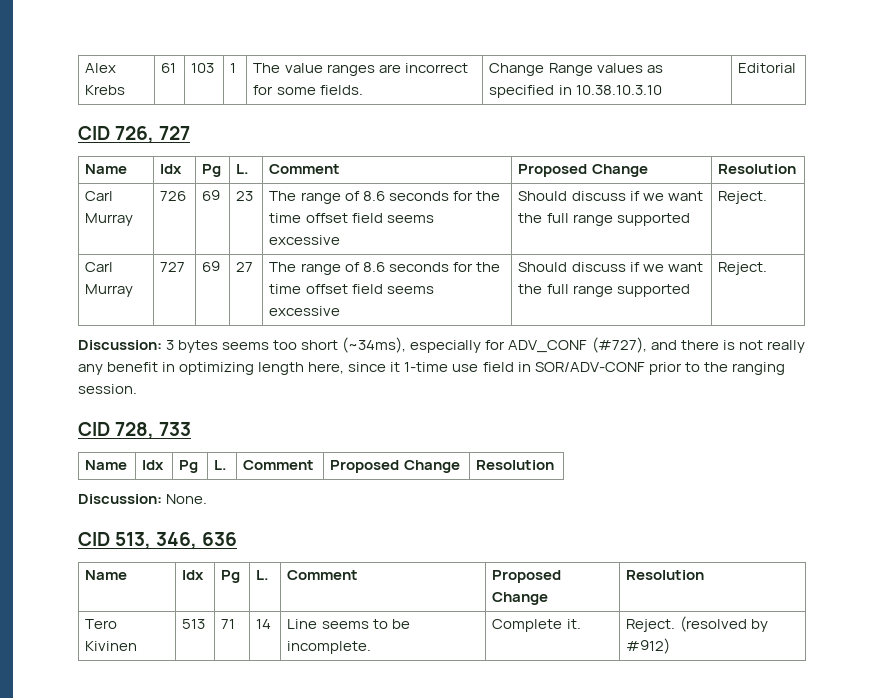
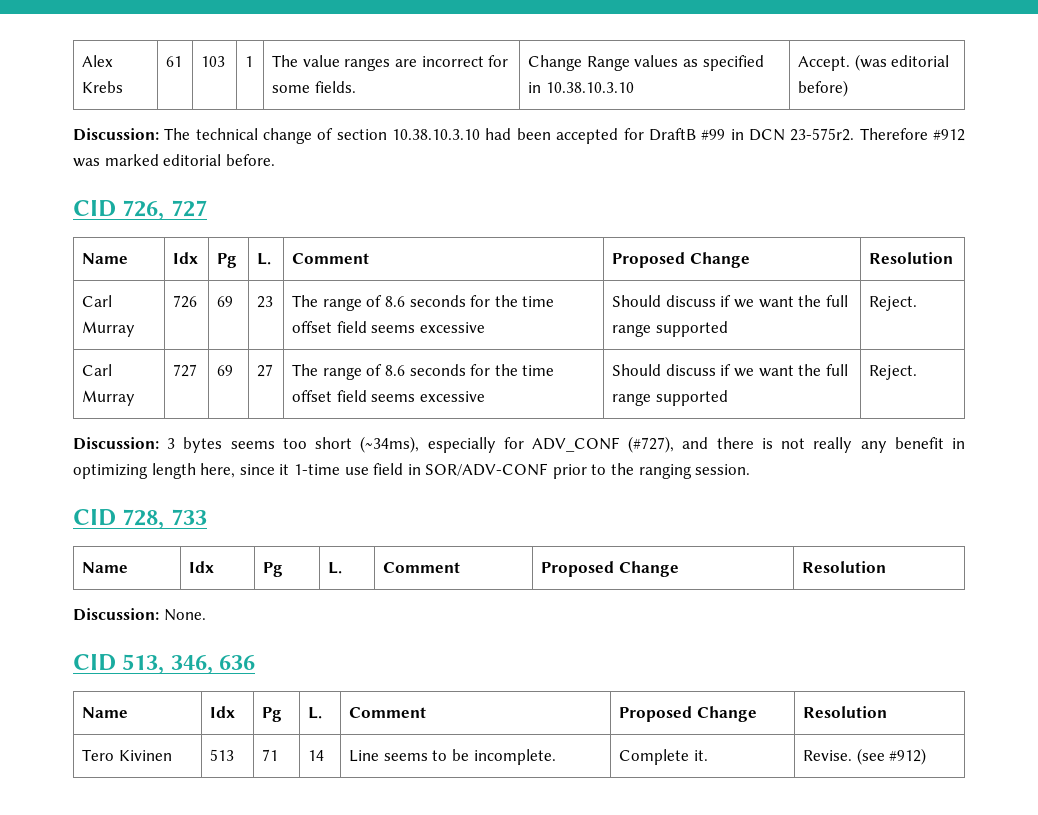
- Alex Krebs | 61 | 103 | 1 | The value ranges are incorrect for some fields. | Change Range values as specified in 10.38.10.3.10 | Editorial
+ Alex Krebs | 61 | 103 | 1 | The value ranges are incorrect for some fields. | Change Range values as specified in 10.38.10.3.10 | Accept. (was editorial before)
+ Discussion: The technical change of section 10.38.10.3.10 had been accepted for DraftB #99 in DCN 23-575r2. Therefore #912 was marked editorial before.
- Tero Kivinen | 513 | 71 | 14 | Line seems to be incomplete. | Complete it. | Reject. (resolved by #912)
+ Tero Kivinen | 513 | 71 | 14 | Line seems to be incomplete. | Complete it. | Revise. (see #912)

